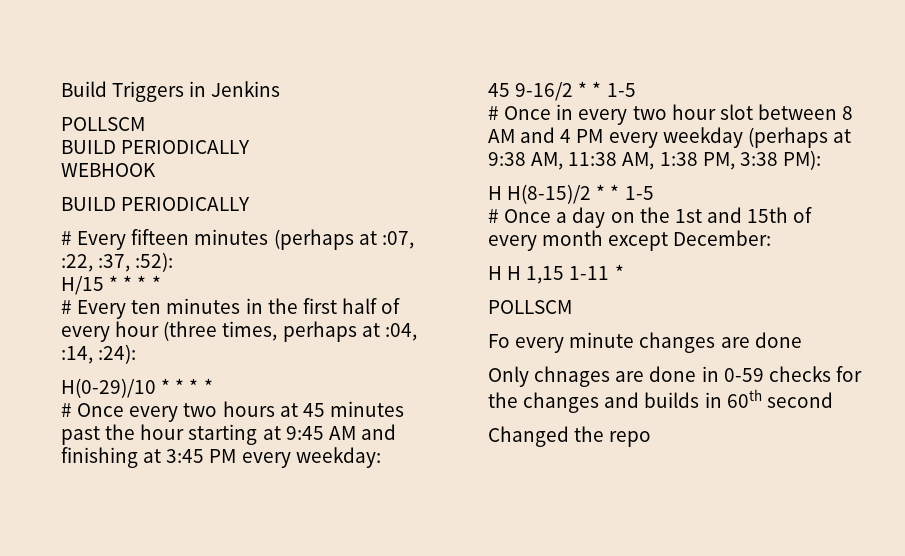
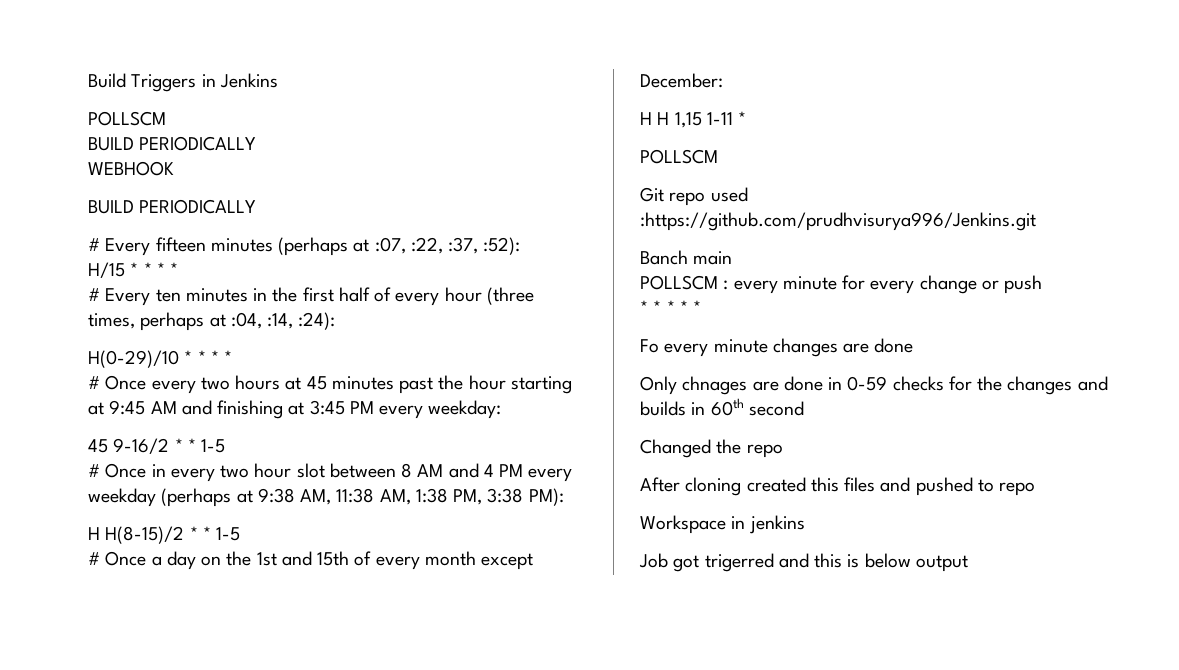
+ Git repo used :https://github.com/prudhvisurya996/Jenkins.git
+ Banch main
+ POLLSCM : every minute for every change or push
+ * * * * *
+ After cloning created this files and pushed to repo
+ Workspace in jenkins
+ Job got trigerred and this is below output

